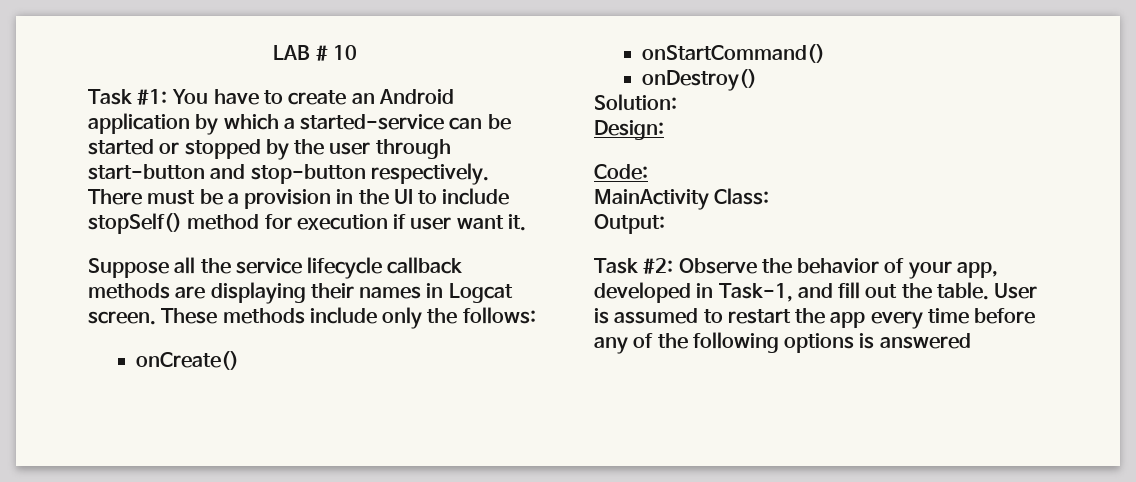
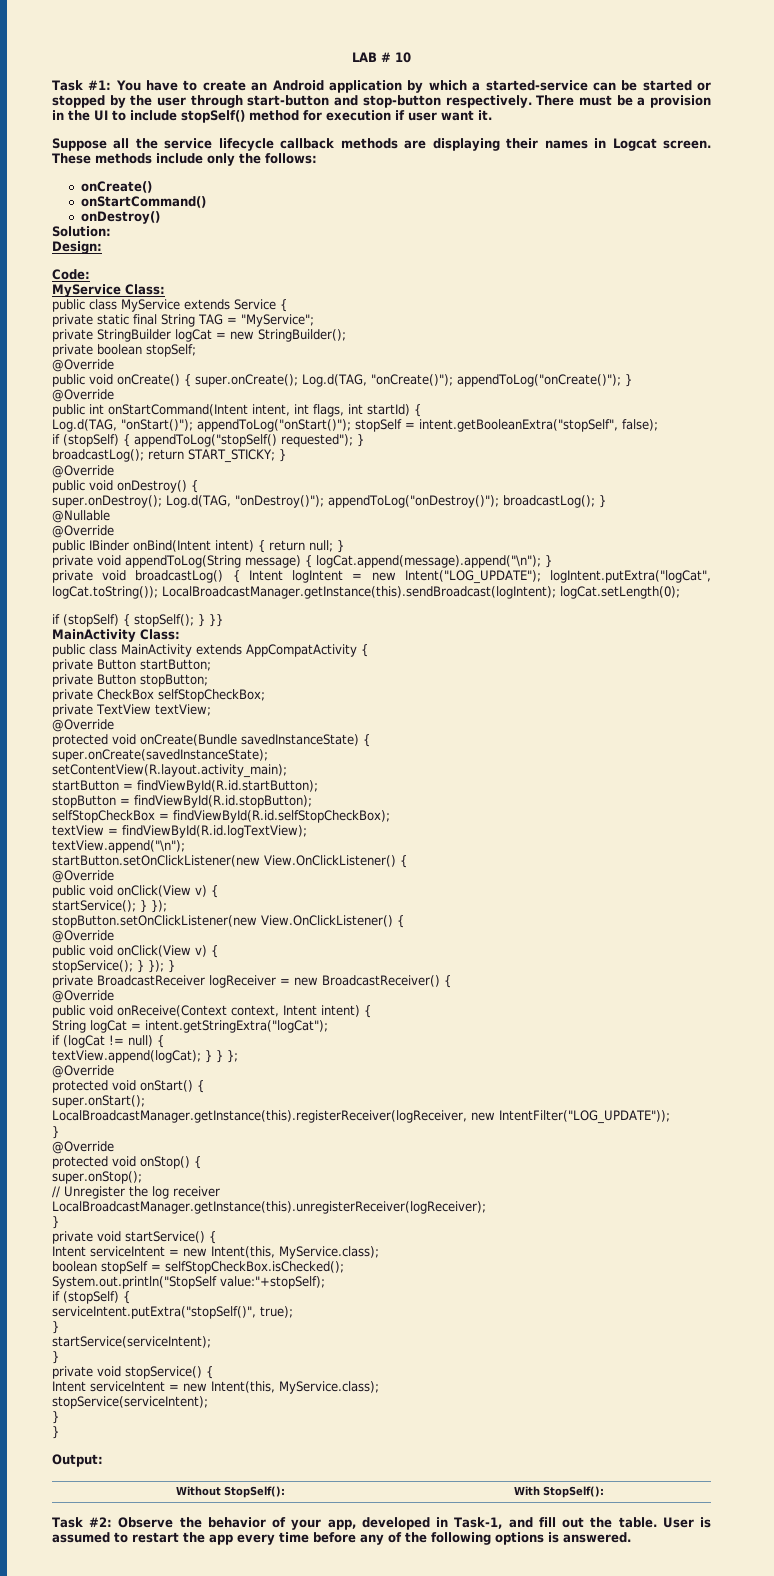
+ MyService Class:
+ public class MyService extends Service {
+ private static final String TAG = "MyService";
+ private StringBuilder logCat = new StringBuilder();
+ private boolean stopSelf;
+ @Override
+ public void onCreate() { super.onCreate(); Log.d(TAG, "onCreate()"); appendToLog("onCreate()"); }
+ @Override
+ public int onStartCommand(Intent intent, int flags, int startId) {
+ Log.d(TAG, "onStart()"); appendToLog("onStart()"); stopSelf = intent.getBooleanExtra("stopSelf", false);
+ if (stopSelf) { appendToLog("stopSelf() requested"); }
+ broadcastLog(); return START_STICKY; }
+ @Override
+ public void onDestroy() {
+ super.onDestroy(); Log.d(TAG, "onDestroy()"); appendToLog("onDestroy()"); broadcastLog(); }
+ @Nullable
+ @Override
+ public IBinder onBind(Intent intent) { return null; }
+ private void appendToLog(String message) { logCat.append(message).append("\n"); }
+ private void broadcastLog() { Intent logIntent = new Intent("LOG_UPDATE"); logIntent.putExtra("logCat", logCat.toString()); LocalBroadcastManager.getInstance(this).sendBroadcast(logIntent); logCat.setLength(0);
+ if (stopSelf) { stopSelf(); } }}
  MainActivity Class:
+ public class MainActivity extends AppCompatActivity {
+ private Button startButton;
+ private Button stopButton;
+ private CheckBox selfStopCheckBox;
+ private TextView textView;
+ @Override
+ protected void onCreate(Bundle savedInstanceState) {
+ super.onCreate(savedInstanceState);
+ setContentView(R.layout.activity_main);
+ startButton = findViewById(R.id.startButton);
+ stopButton = findViewById(R.id.stopButton);
+ selfStopCheckBox = findViewById(R.id.selfStopCheckBox);
+ textView = findViewById(R.id.logTextView);
+ textView.append("\n");
+ startButton.setOnClickListener(new View.OnClickListener() {
+ @Override
+ public void onClick(View v) {
+ startService(); } });
+ stopButton.setOnClickListener(new View.OnClickListener() {
+ @Override
+ public void onClick(View v) {
+ stopService(); } }); }
+ private BroadcastReceiver logReceiver = new BroadcastReceiver() {
+ @Override
+ public void onReceive(Context context, Intent intent) {
+ String logCat = intent.getStringExtra("logCat");
+ if (logCat != null) {
+ textView.append(logCat); } } };
+ @Override
+ protected void onStart() {
+ super.onStart();
+ LocalBroadcastManager.getInstance(this).registerReceiver(logReceiver, new IntentFilter("LOG_UPDATE"));
+ }
+ @Override
+ protected void onStop() {
+ super.onStop();
+ // Unregister the log receiver
+ LocalBroadcastManager.getInstance(this).unregisterReceiver(logReceiver);
+ }
+ private void startService() {
+ Intent serviceIntent = new Intent(this, MyService.class);
+ boolean stopSelf = selfStopCheckBox.isChecked();
+ System.out.println("StopSelf value:"+stopSelf);
+ if (stopSelf) {
+ serviceIntent.putExtra("stopSelf()", true);
+ }
+ startService(serviceIntent);
+ }
+ private void stopService() {
+ Intent serviceIntent = new Intent(this, MyService.class);
+ stopService(serviceIntent);
+ }
+ }
  Output:
+ Without StopSelf(): | With StopSelf():
- User is assumed to restart the app every time before any of the following options is answered
+ User is assumed to restart the app every time before any of the following options is answered.

